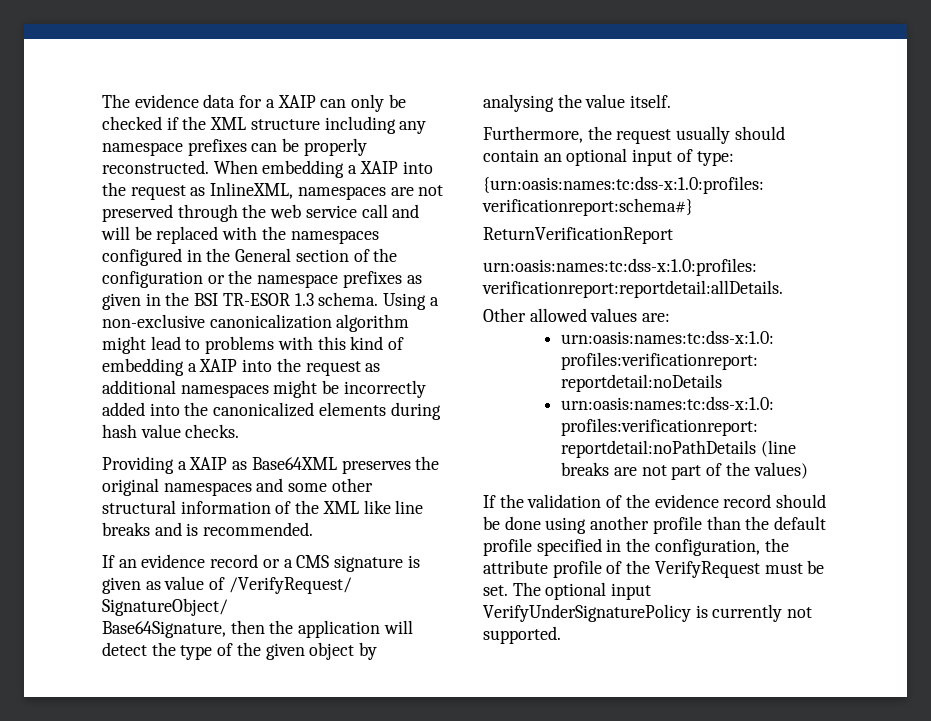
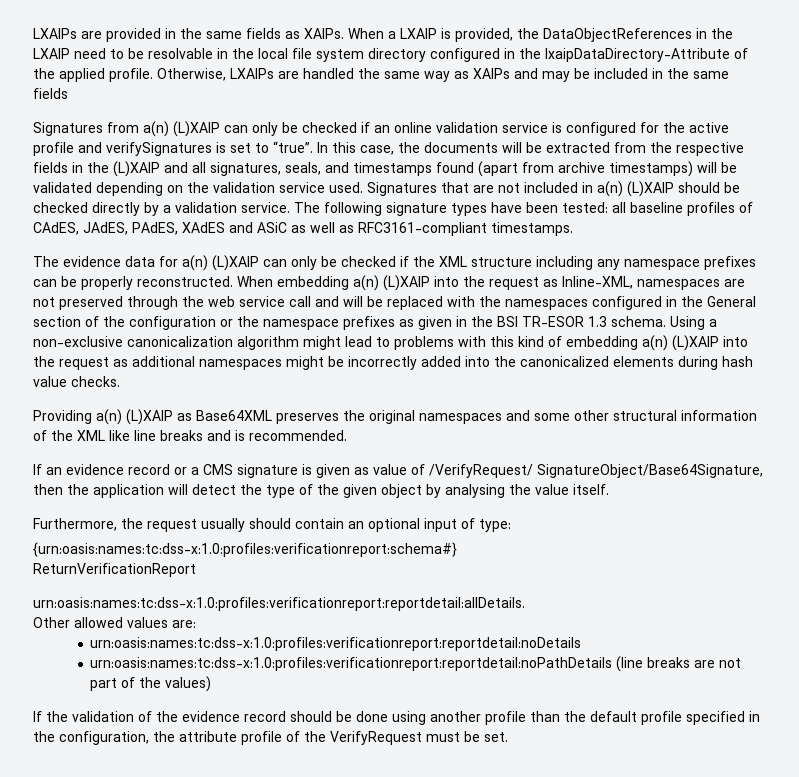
+ LXAIPs are provided in the same fields as XAIPs. When a LXAIP is provided, the DataObjectReferences in the LXAIP need to be resolvable in the local file system directory configured in the lxaipDataDirectory-Attribute of the applied profile. Otherwise, LXAIPs are handled the same way as XAIPs and may be included in the same fields
+ Signatures from a(n) (L)XAIP can only be checked if an online validation service is configured for the active profile and verifySignatures is set to “true”. In this case, the documents will be extracted from the respective fields in the (L)XAIP and all signatures, seals, and timestamps found (apart from archive timestamps) will be validated depending on the validation service used. Signatures that are not included in a(n) (L)XAIP should be checked directly by a validation service. The following signature types have been tested: all baseline profiles of CAdES, JAdES, PAdES, XAdES and ASiC as well as RFC3161-compliant timestamps.
- The evidence data for a XAIP can only be checked if the XML structure including any namespace prefixes can be properly reconstructed.
+ The evidence data for a(n) (L)XAIP can only be checked if the XML structure including any namespace prefixes can be properly reconstructed.
- When embedding a XAIP into the request as InlineXML, namespaces are not preserved through the web service call and will be replaced with the namespaces configured in the General section of the configuration or the namespace prefixes as given in the BSI TR-ESOR 1.3 schema.
+ When embedding a(n) (L)XAIP into the request as Inline-XML, namespaces are not preserved through the web service call and will be replaced with the namespaces configured in the General section of the configuration or the namespace prefixes as given in the BSI TR-ESOR 1.3 schema.
- Using a non-exclusive canonicalization algorithm might lead to problems with this kind of embedding a XAIP into the request as additional namespaces might be incorrectly added into the canonicalized elements during hash value checks.
+ Using a non-exclusive canonicalization algorithm might lead to problems with this kind of embedding a(n) (L)XAIP into the request as additional namespaces might be incorrectly added into the canonicalized elements during hash value checks.
- Providing a XAIP as Base64XML preserves the original namespaces and some other structural information of the XML like line breaks and is recommended.
+ Providing a(n) (L)XAIP as Base64XML preserves the original namespaces and some other structural information of the XML like line breaks and is recommended.
- If an evidence record or a CMS signature is given as value of /VerifyRequest/ SignatureObject/
- Base64Signature, then the application will detect the type of the given object by analysing the value itself.
+ If an evidence record or a CMS signature is given as value of /VerifyRequest/ SignatureObject/Base64Signature, then the application will detect the type of the given object by analysing the value itself.
- The optional input VerifyUnderSignaturePolicy is currently not supported.

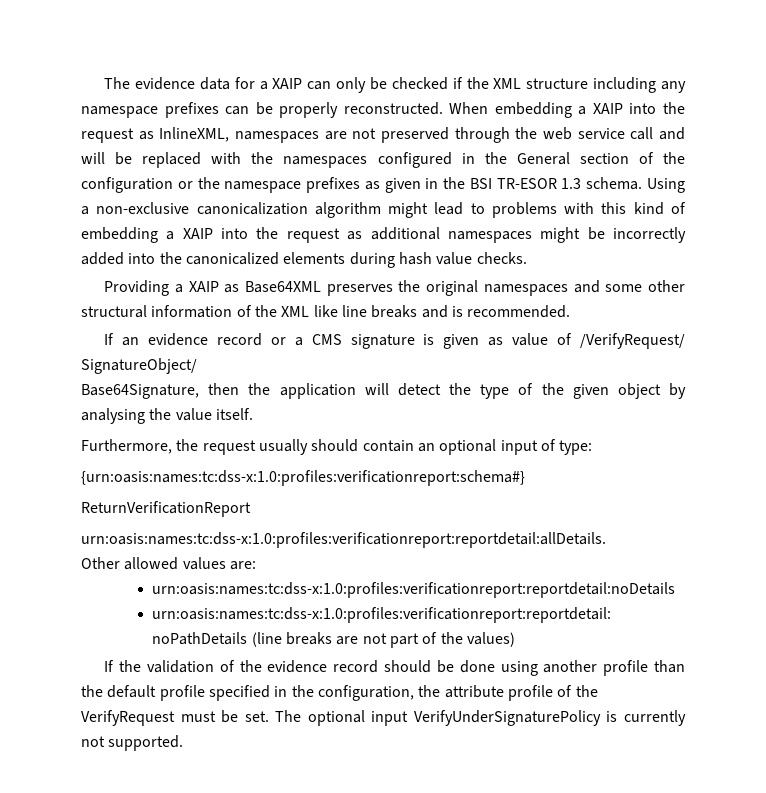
- LXAIPs are provided in the same fields as XAIPs. When a LXAIP is provided, the DataObjectReferences in the LXAIP need to be resolvable in the local file system directory configured in the lxaipDataDirectory-Attribute of the applied profile. Otherwise, LXAIPs are handled the same way as XAIPs and may be included in the same fields
- Signatures from a(n) (L)XAIP can only be checked if an online validation service is configured for the active profile and verifySignatures is set to “true”. In this case, the documents will be extracted from the respective fields in the (L)XAIP and all signatures, seals, and timestamps found (apart from archive timestamps) will be validated depending on the validation service used. Signatures that are not included in a(n) (L)XAIP should be checked directly by a validation service. The following signature types have been tested: all baseline profiles of CAdES, JAdES, PAdES, XAdES and ASiC as well as RFC3161-compliant timestamps.
- The evidence data for a(n) (L)XAIP can only be checked if the XML structure including any namespace prefixes can be properly reconstructed.
+ The evidence data for a XAIP can only be checked if the XML structure including any namespace prefixes can be properly reconstructed.
- When embedding a(n) (L)XAIP into the request as Inline-XML, namespaces are not preserved through the web service call and will be replaced with the namespaces configured in the General section of the configuration or the namespace prefixes as given in the BSI TR-ESOR 1.3 schema.
+ When embedding a XAIP into the request as InlineXML, namespaces are not preserved through the web service call and will be replaced with the namespaces configured in the General section of the configuration or the namespace prefixes as given in the BSI TR-ESOR 1.3 schema.
- Using a non-exclusive canonicalization algorithm might lead to problems with this kind of embedding a(n) (L)XAIP into the request as additional namespaces might be incorrectly added into the canonicalized elements during hash value checks.
+ Using a non-exclusive canonicalization algorithm might lead to problems with this kind of embedding a XAIP into the request as additional namespaces might be incorrectly added into the canonicalized elements during hash value checks.
- Providing a(n) (L)XAIP as Base64XML preserves the original namespaces and some other structural information of the XML like line breaks and is recommended.
+ Providing a XAIP as Base64XML preserves the original namespaces and some other structural information of the XML like line breaks and is recommended.
- If an evidence record or a CMS signature is given as value of /VerifyRequest/ SignatureObject/Base64Signature, then the application will detect the type of the given object by analysing the value itself.
+ If an evidence record or a CMS signature is given as value of /VerifyRequest/ SignatureObject/
+ Base64Signature, then the application will detect the type of the given object by analysing the value itself.
+ The optional input VerifyUnderSignaturePolicy is currently not supported.

